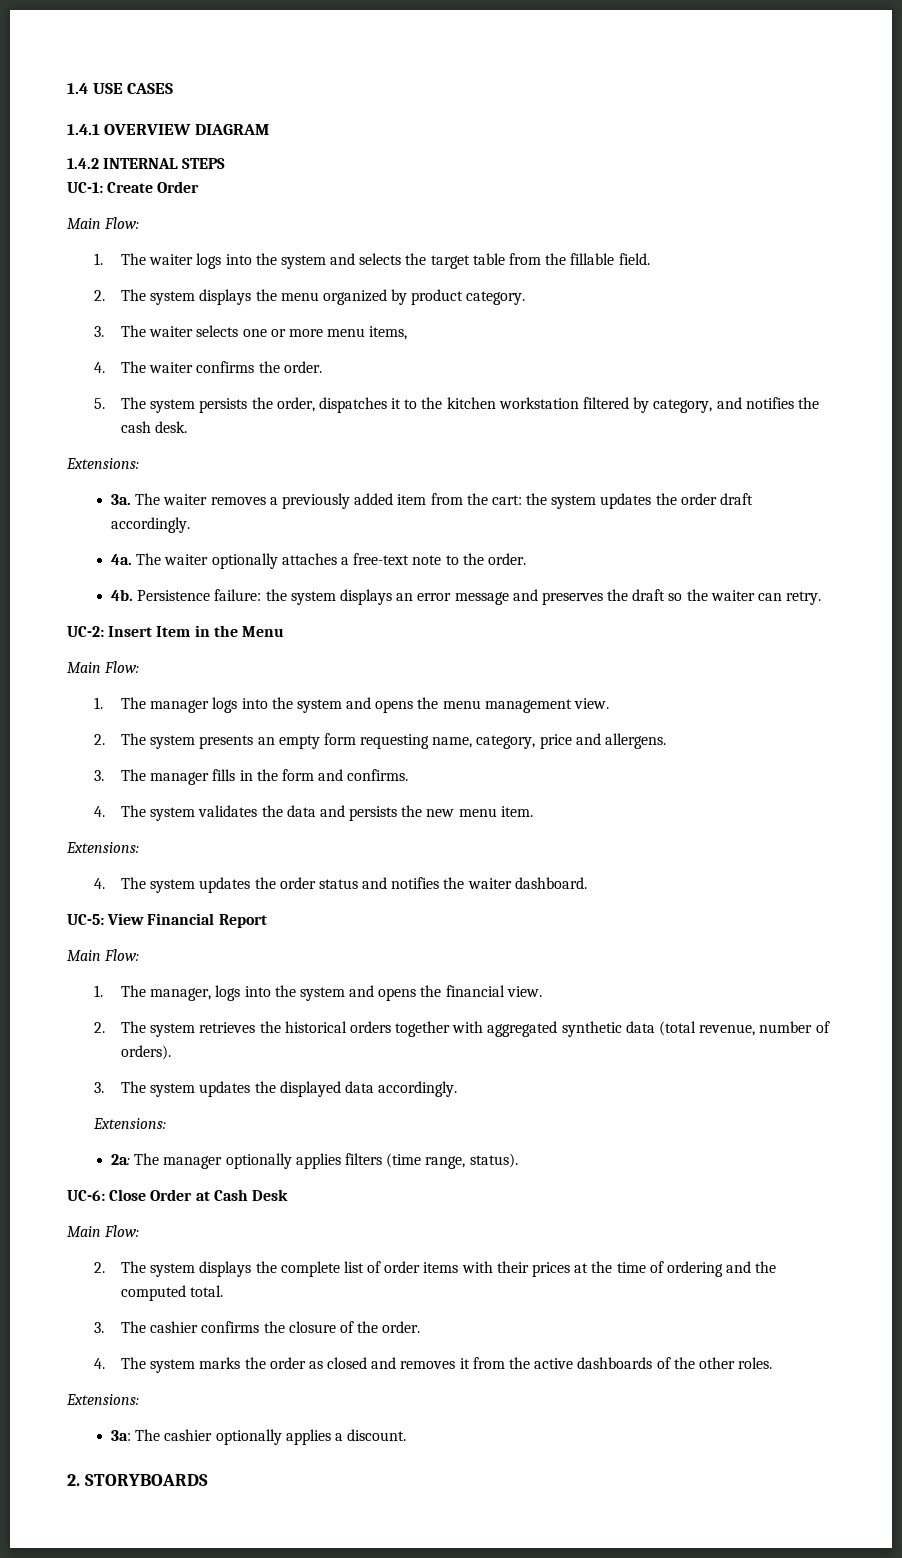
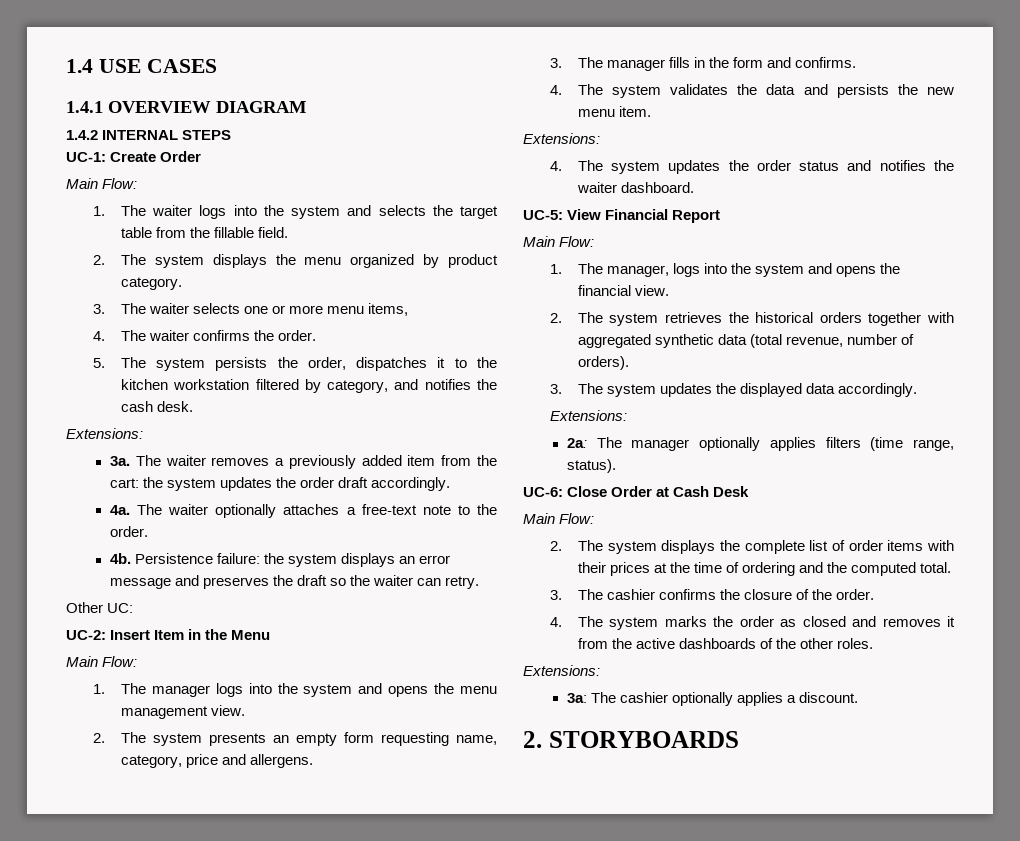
+ Other UC:

